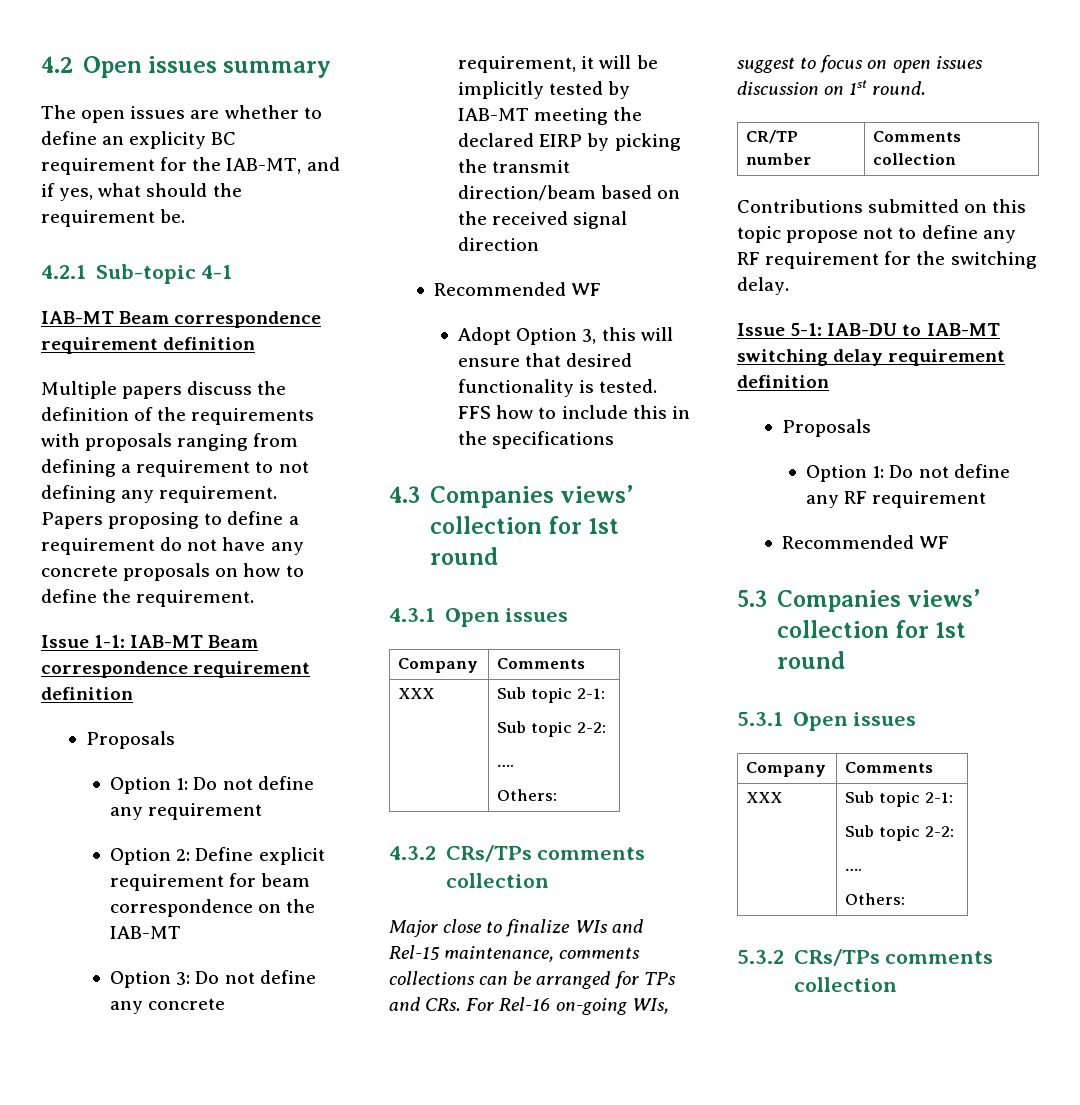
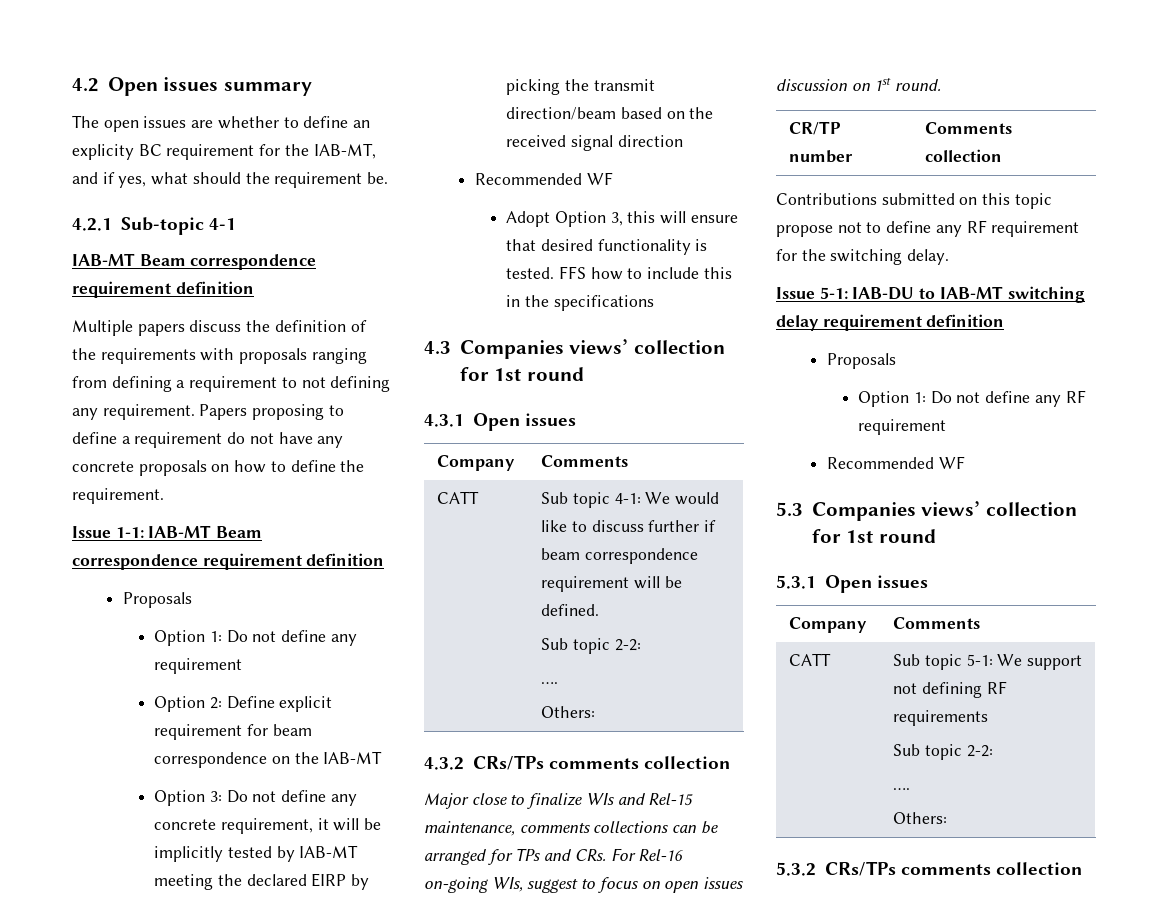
  4.3.1 Open issues
  Company | Comments
- XXX | Sub topic 2-1:
+ CATT | Sub topic 4-1: We would like to discuss further if beam correspondence requirement will be defined.
  5.3.1 Open issues
  Company | Comments
- XXX | Sub topic 2-1:
+ CATT | Sub topic 5-1: We support not defining RF requirements

